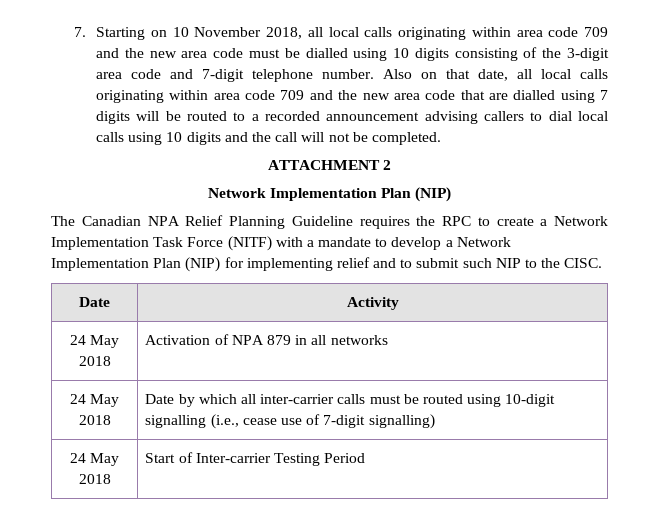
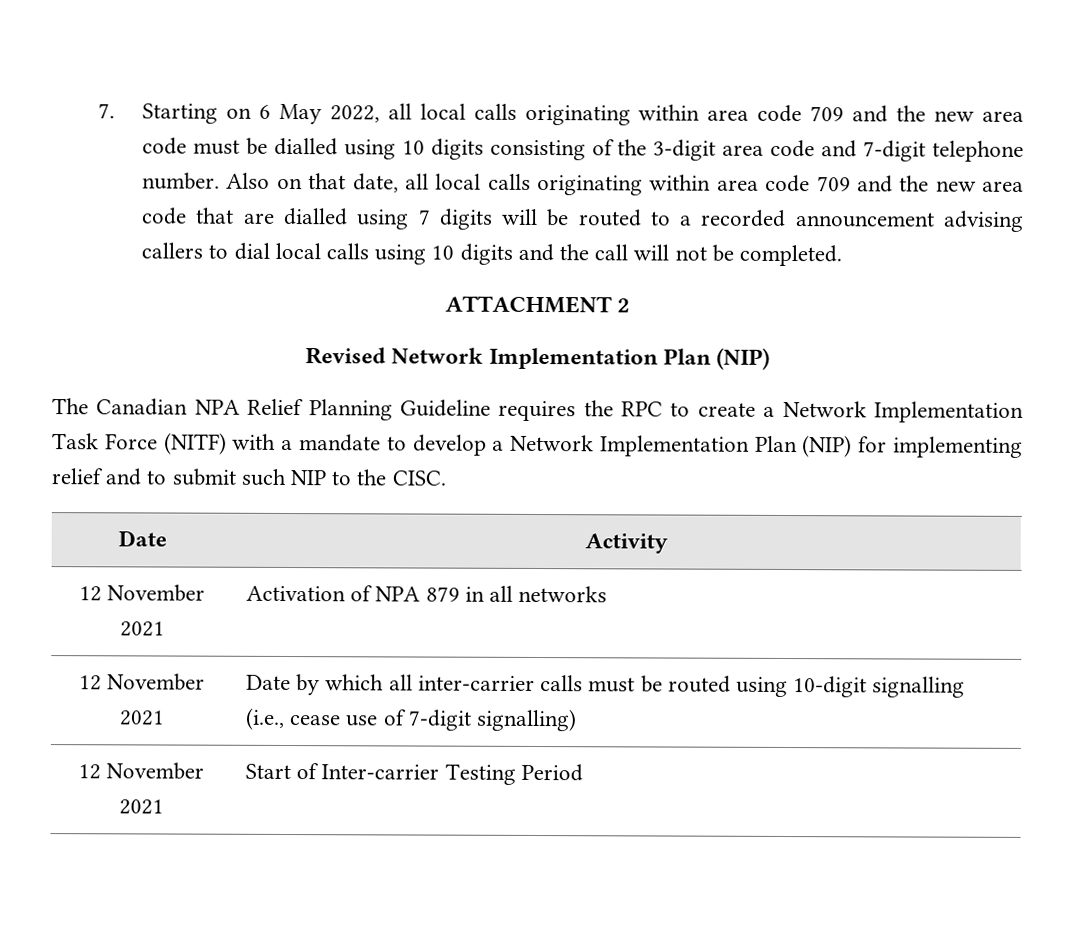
- 7. Starting on 10 November 2018, all local calls originating within area code 709 and the new area code must be dialled using 10 digits consisting of the 3-digit area code and 7-digit telephone number.
+ 7. Starting on 6 May 2022, all local calls originating within area code 709 and the new area code must be dialled using 10 digits consisting of the 3-digit area code and 7-digit telephone number.
  ATTACHMENT 2
- Network Implementation Plan (NIP)
+ Revised Network Implementation Plan (NIP)
- 24 May 2018 | Activation of NPA 879 in all networks
+ 12 November 2021 | Activation of NPA 879 in all networks
- 24 May 2018 | Date by which all inter-carrier calls must be routed using 10-digit signalling (i.e., cease use of 7-digit signalling)
+ 12 November 2021 | Date by which all inter-carrier calls must be routed using 10-digit signalling (i.e., cease use of 7-digit signalling)
- 24 May 2018 | Start of Inter-carrier Testing Period
+ 12 November 2021 | Start of Inter-carrier Testing Period

